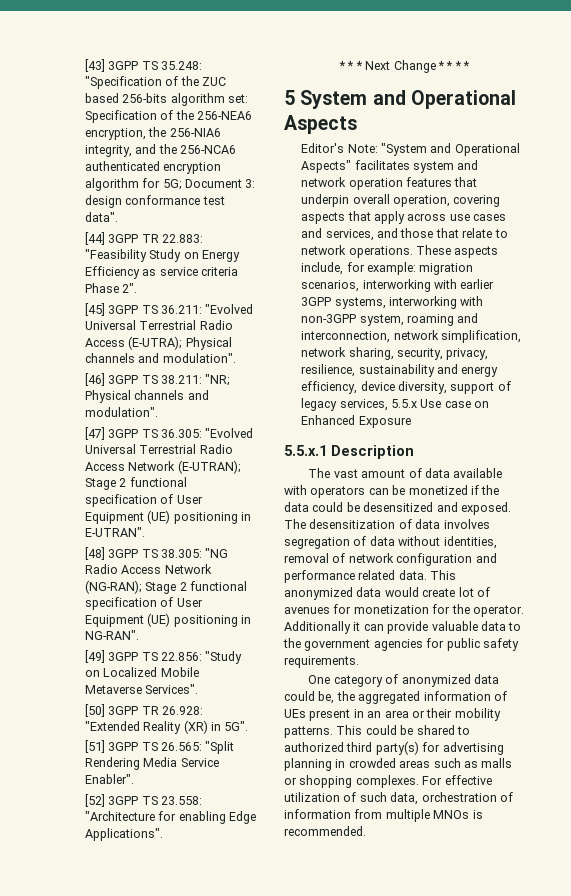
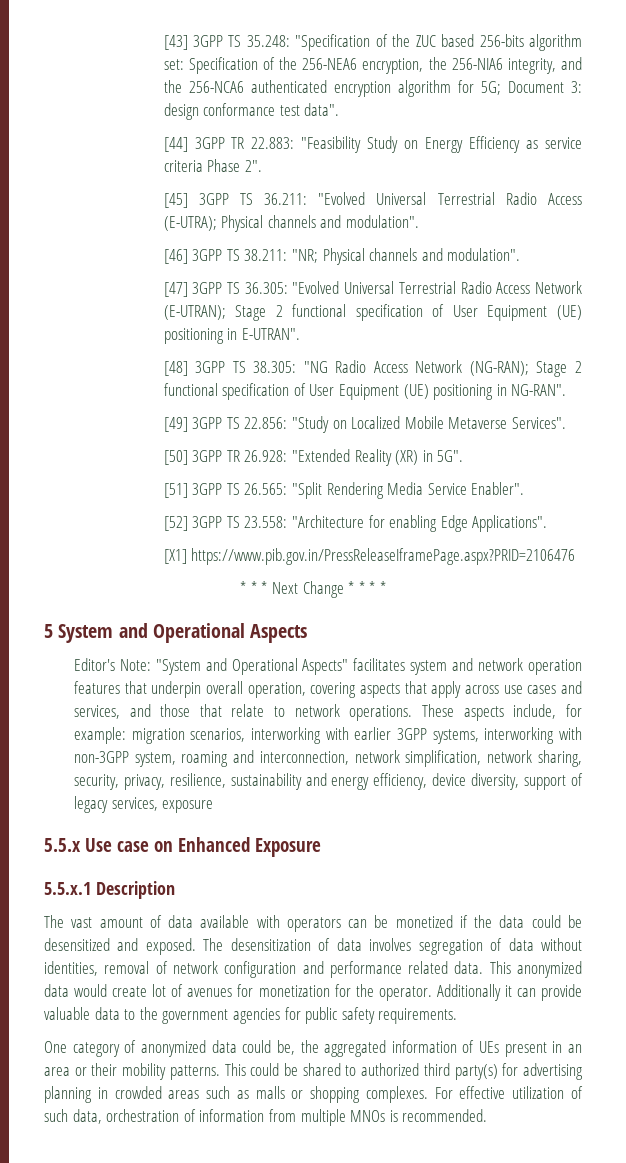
+ [X1] https://www.pib.gov.in/PressReleaseIframePage.aspx?PRID=2106476
- These aspects include, for example: migration scenarios, interworking with earlier 3GPP systems, interworking with non-3GPP system, roaming and interconnection, network simplification, network sharing, security, privacy, resilience, sustainability and energy efficiency, device diversity, support of legacy services, 5.5.x Use case on Enhanced Exposure
+ These aspects include, for example: migration scenarios, interworking with earlier 3GPP systems, interworking with non-3GPP system, roaming and interconnection, network simplification, network sharing, security, privacy, resilience, sustainability and energy efficiency, device diversity, support of legacy services, exposure
+ 5.5.x Use case on Enhanced Exposure

